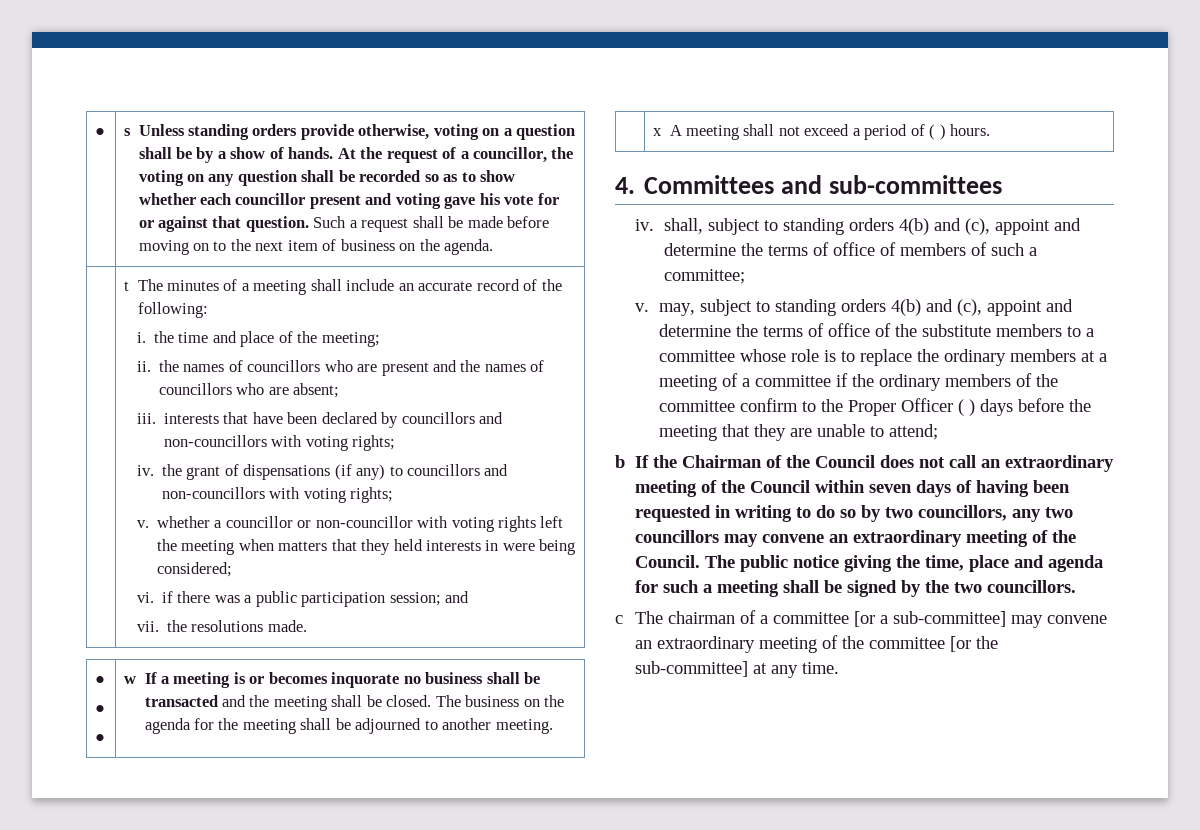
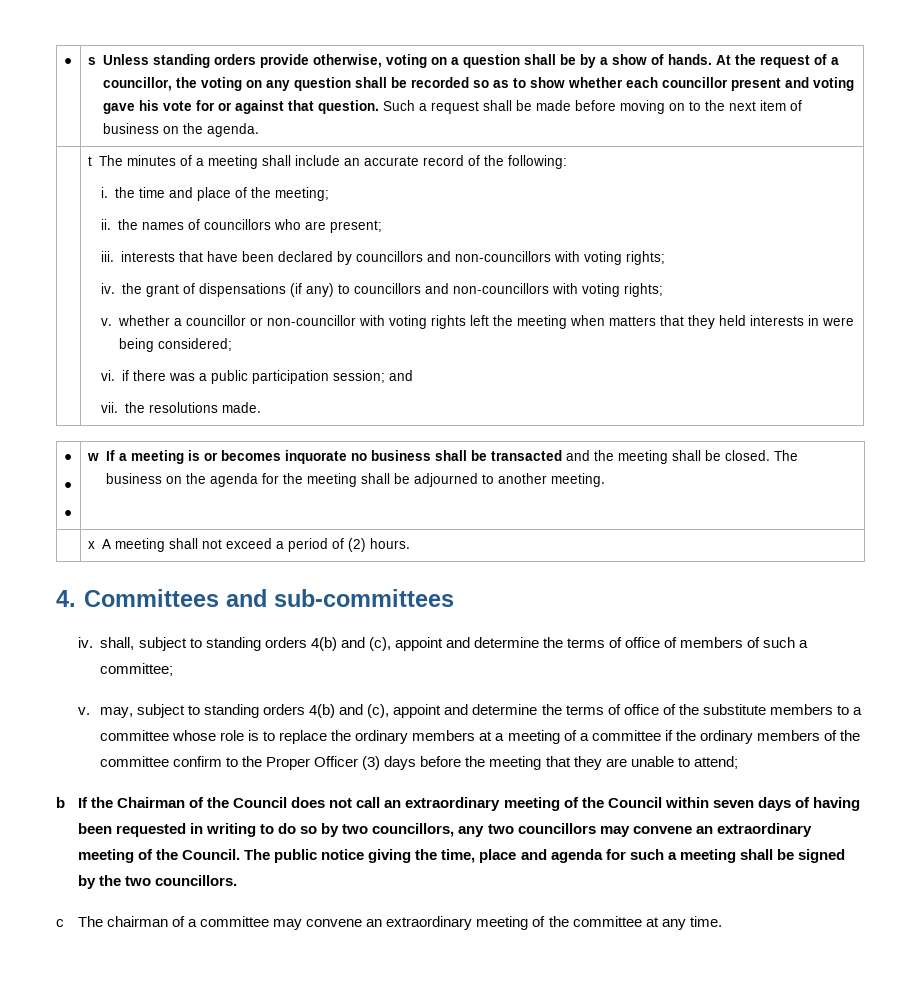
- ii. the names of councillors who are present and the names of councillors who are absent;
+ ii. the names of councillors who are present;
- | x A meeting shall not exceed a period of ( ) hours.
+ | x A meeting shall not exceed a period of (2) hours.
- v. may, subject to standing orders 4(b) and (c), appoint and determine the terms of office of the substitute members to a committee whose role is to replace the ordinary members at a meeting of a committee if the ordinary members of the committee confirm to the Proper Officer ( ) days before the meeting that they are unable to attend;
+ v. may, subject to standing orders 4(b) and (c), appoint and determine the terms of office of the substitute members to a committee whose role is to replace the ordinary members at a meeting of a committee if the ordinary members of the committee confirm to the Proper Officer (3) days before the meeting that they are unable to attend;
- c The chairman of a committee [or a sub-committee] may convene an extraordinary meeting of the committee [or the sub-committee] at any time.
+ c The chairman of a committee may convene an extraordinary meeting of the committee at any time.

